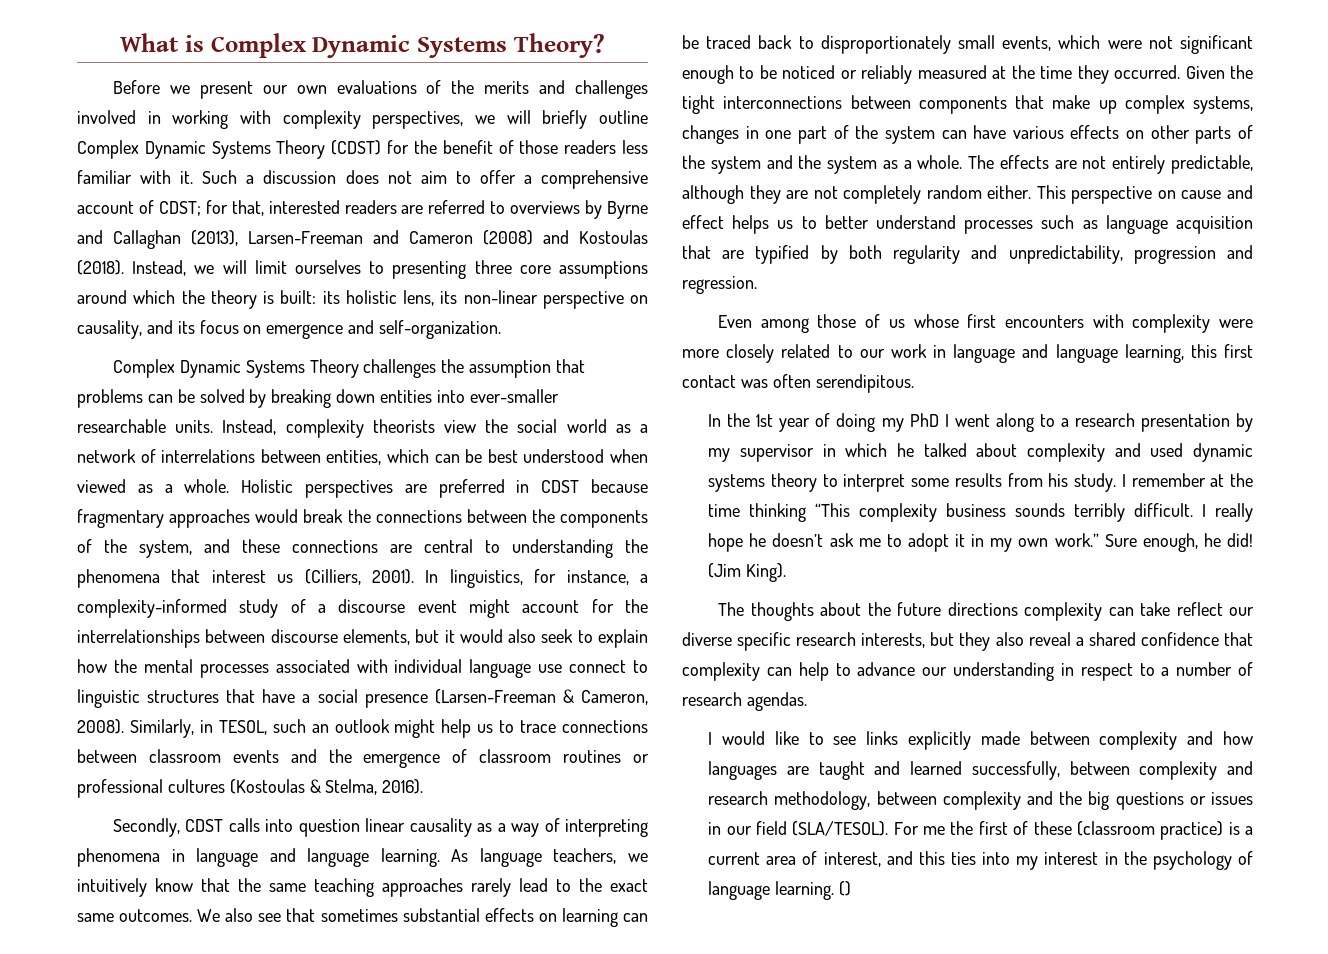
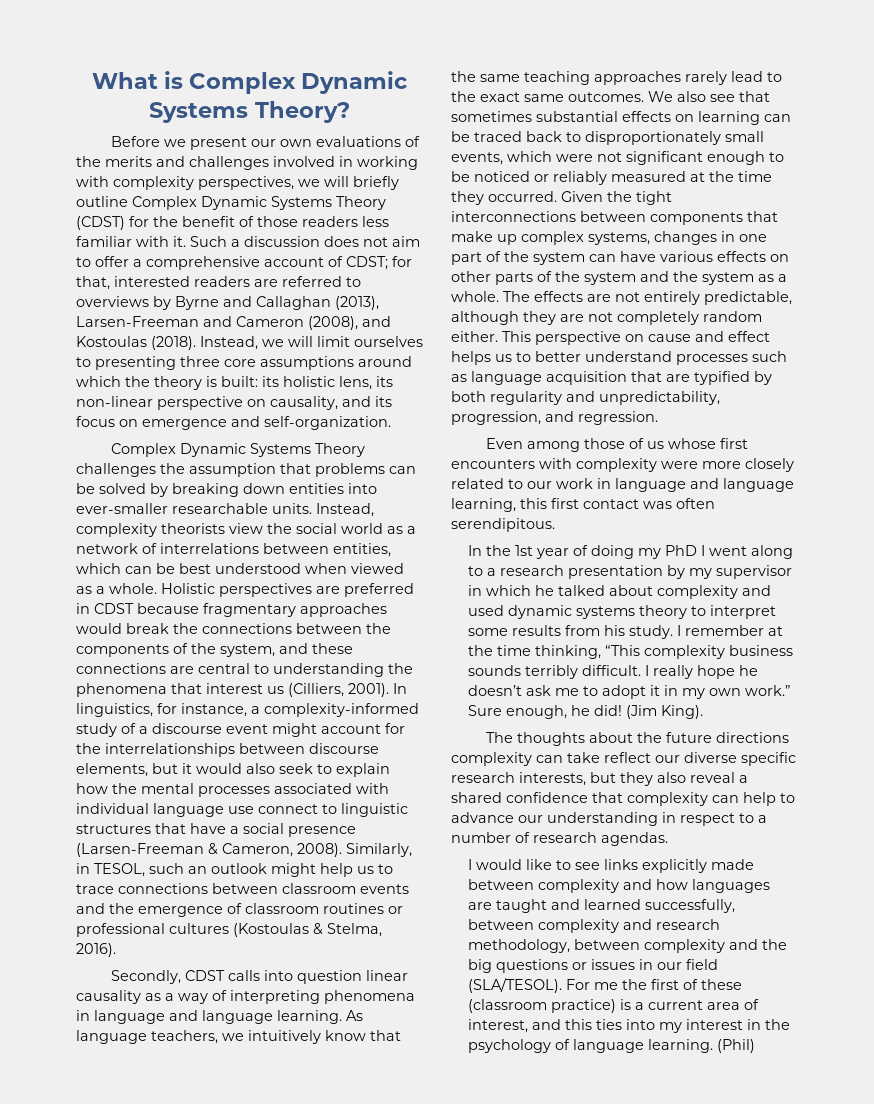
- Such a discussion does not aim to offer a comprehensive account of CDST; for that, interested readers are referred to overviews by Byrne and Callaghan (2013), Larsen-Freeman and Cameron (2008) and Kostoulas (2018).
+ Such a discussion does not aim to offer a comprehensive account of CDST; for that, interested readers are referred to overviews by Byrne and Callaghan (2013), Larsen-Freeman and Cameron (2008), and Kostoulas (2018).
- This perspective on cause and effect helps us to better understand processes such as language acquisition that are typified by both regularity and unpredictability, progression and regression.
+ This perspective on cause and effect helps us to better understand processes such as language acquisition that are typified by both regularity and unpredictability, progression, and regression.
- I remember at the time thinking “This complexity business sounds terribly difficult.
+ I remember at the time thinking, “This complexity business sounds terribly difficult.
- ()
+ (Phil)

